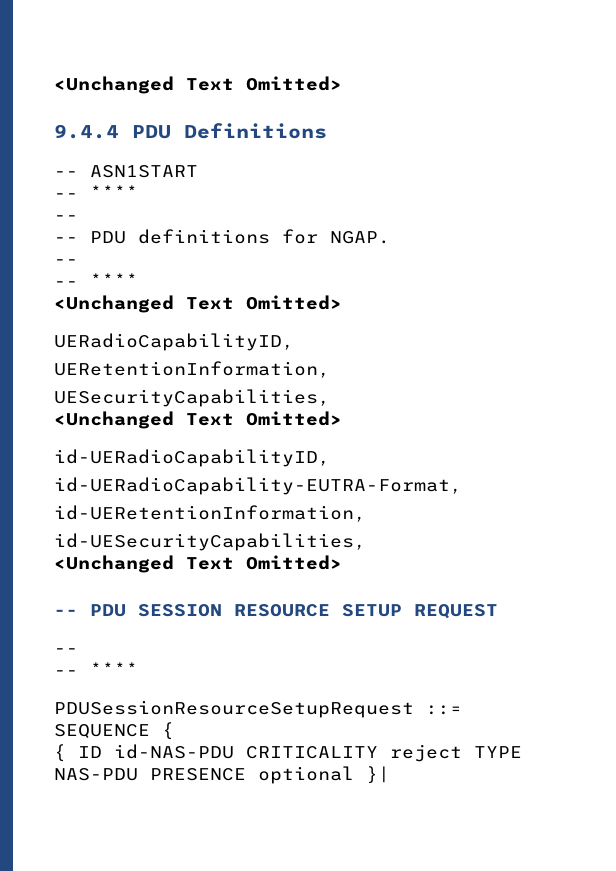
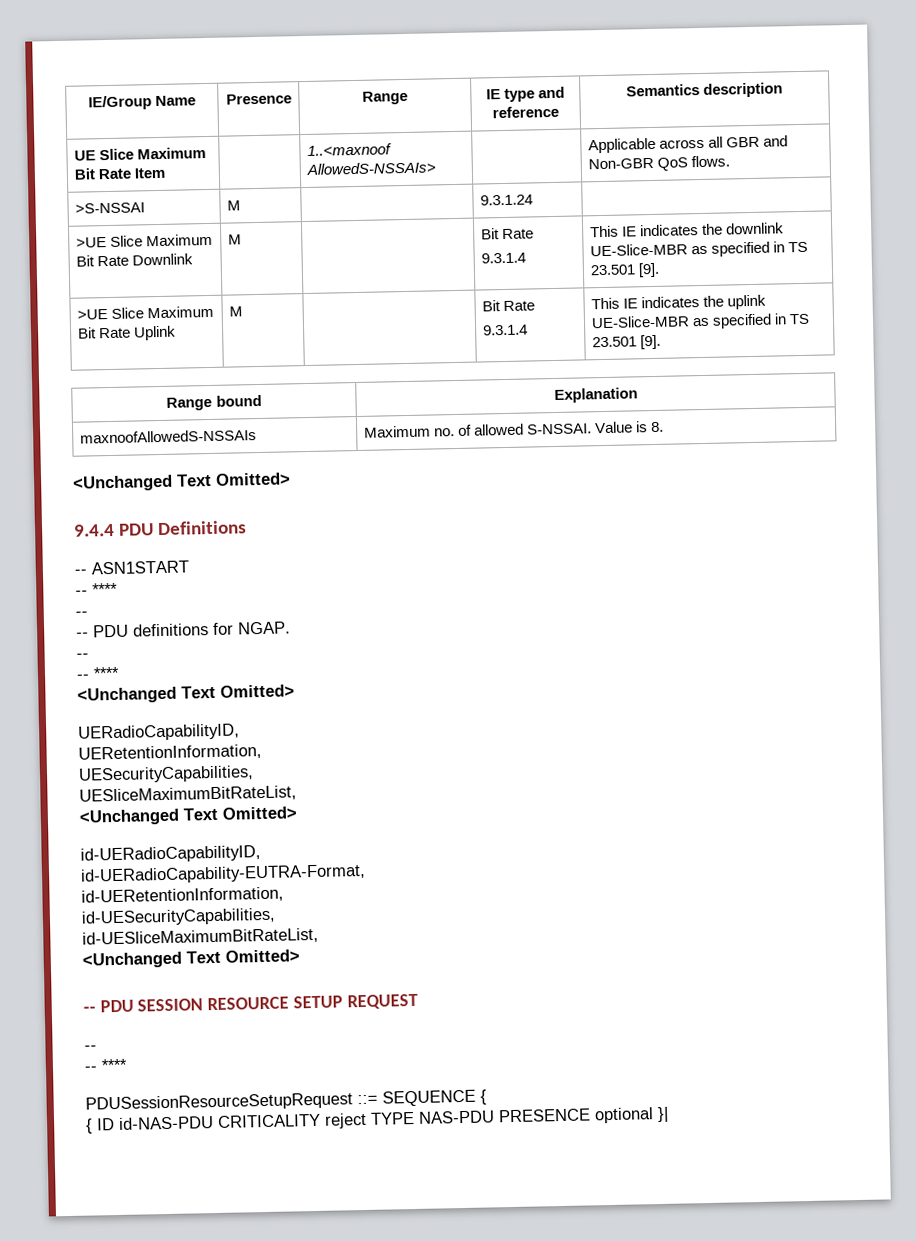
+ IE/Group Name | Presence | Range | IE type and reference | Semantics description
+ UE Slice Maximum Bit Rate Item | | 1..<maxnoof AllowedS-NSSAIs> | | Applicable across all GBR and Non-GBR QoS flows.
+ >S-NSSAI | M | | 9.3.1.24 |
+ >UE Slice Maximum Bit Rate Downlink | M | | Bit Rate
+ 9.3.1.4 | This IE indicates the downlink UE-Slice-MBR as specified in TS 23.501 [9].
+ >UE Slice Maximum Bit Rate Uplink | M | | Bit Rate
+ 9.3.1.4 | This IE indicates the uplink UE-Slice-MBR as specified in TS 23.501 [9].
+ Range bound | Explanation
+ maxnoofAllowedS-NSSAIs | Maximum no. of allowed S-NSSAI. Value is 8.
+ UESliceMaximumBitRateList,
+ id-UESliceMaximumBitRateList,

